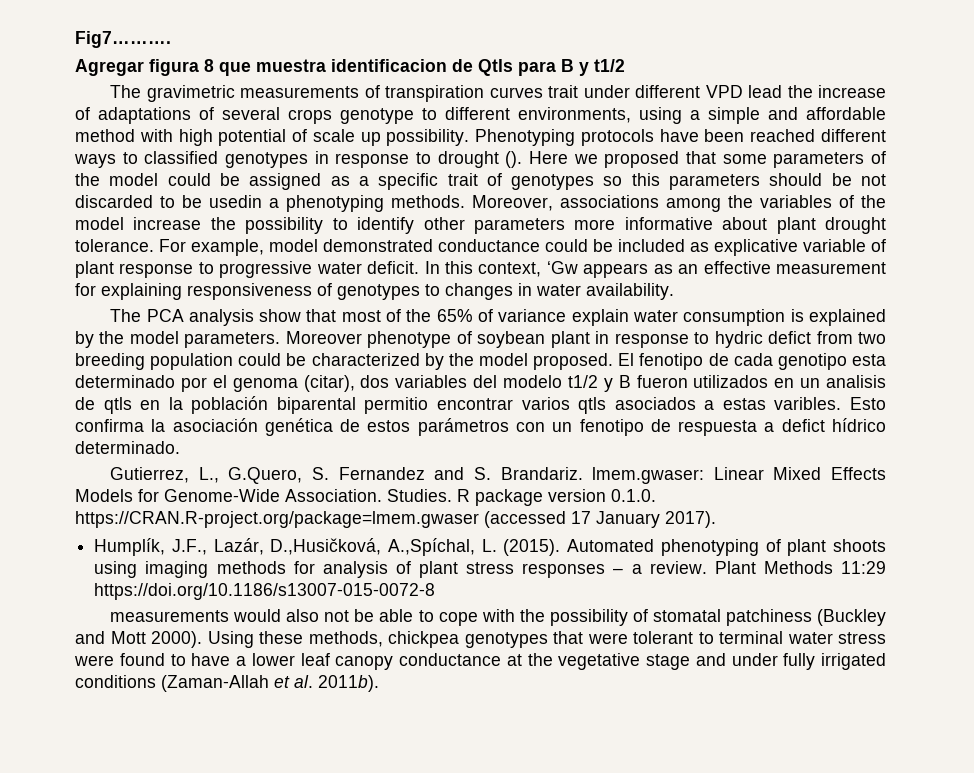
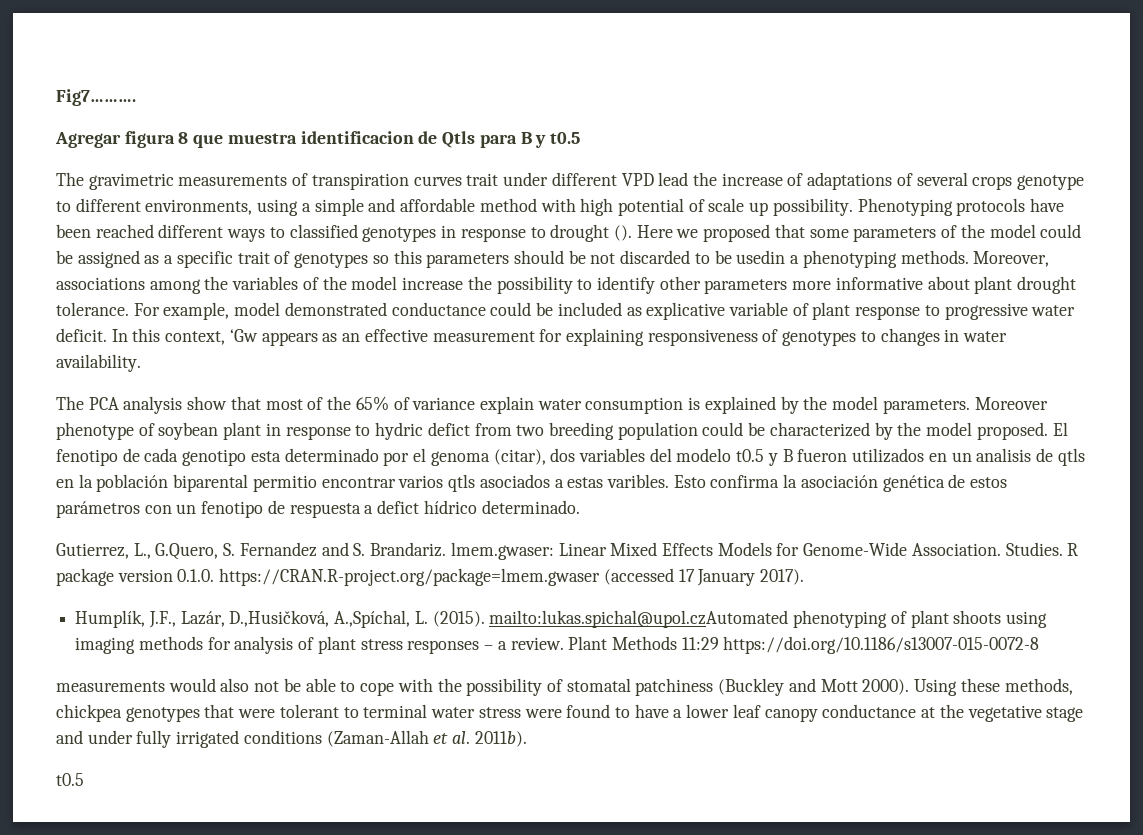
- Agregar figura 8 que muestra identificacion de Qtls para B y t1/2
+ Agregar figura 8 que muestra identificacion de Qtls para B y t0.5
- El fenotipo de cada genotipo esta determinado por el genoma (citar), dos variables del modelo t1/2 y B fueron utilizados en un analisis de qtls en la población biparental permitio encontrar varios qtls asociados a estas varibles.
+ El fenotipo de cada genotipo esta determinado por el genoma (citar), dos variables del modelo t0.5 y B fueron utilizados en un analisis de qtls en la población biparental permitio encontrar varios qtls asociados a estas varibles.
- Humplík, J.F., Lazár, D.,Husičková, A.,Spíchal, L. (2015). Automated phenotyping of plant shoots using imaging methods for analysis of plant stress responses – a review.
+ Humplík, J.F., Lazár, D.,Husičková, A.,Spíchal, L. (2015). mailto:lukas.spichal@upol.czAutomated phenotyping of plant shoots using imaging methods for analysis of plant stress responses – a review.
  Using these methods, chickpea genotypes that were tolerant to terminal water stress were found to have a lower leaf canopy conductance at the vegetative stage and under fully irrigated conditions (Zaman-Allah et al. 2011b).
+ t0.5

